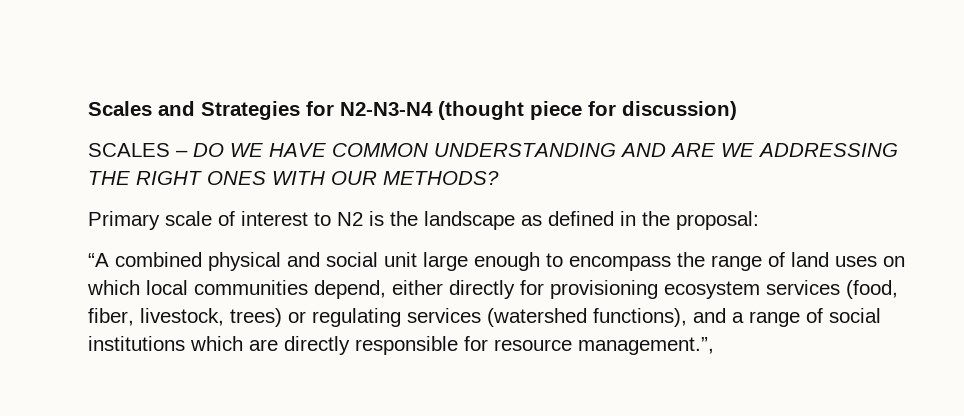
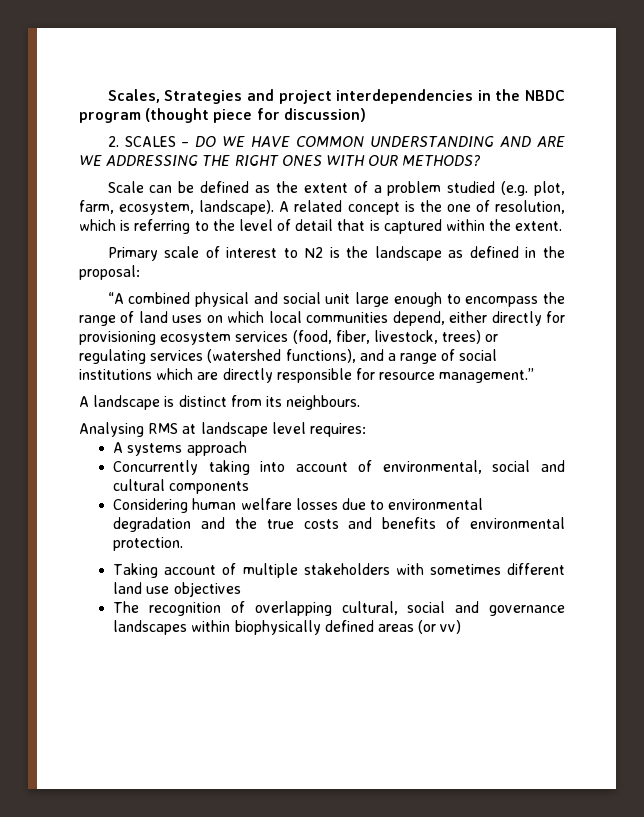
- Scales and Strategies for N2-N3-N4 (thought piece for discussion)
+ Scales, Strategies and project interdependencies in the NBDC program (thought piece for discussion)
- SCALES – DO WE HAVE COMMON UNDERSTANDING AND ARE WE ADDRESSING THE RIGHT ONES WITH OUR METHODS?
+ 2. SCALES – DO WE HAVE COMMON UNDERSTANDING AND ARE WE ADDRESSING THE RIGHT ONES WITH OUR METHODS?
+ Scale can be defined as the extent of a problem studied (e.g. plot, farm, ecosystem, landscape). A related concept is the one of resolution, which is referring to the level of detail that is captured within the extent.
- “A combined physical and social unit large enough to encompass the range of land uses on which local communities depend, either directly for provisioning ecosystem services (food, fiber, livestock, trees) or regulating services (watershed functions), and a range of social institutions which are directly responsible for resource management.”,
+ “A combined physical and social unit large enough to encompass the range of land uses on which local communities depend, either directly for provisioning ecosystem services (food, fiber, livestock, trees) or regulating services (watershed functions), and a range of social institutions which are directly responsible for resource management.”
+ A landscape is distinct from its neighbours.
+ Analysing RMS at landscape level requires:
+ A systems approach
+ Concurrently taking into account of environmental, social and cultural components
+ Considering human welfare losses due to environmental degradation and the true costs and benefits of environmental protection.
+ Taking account of multiple stakeholders with sometimes different land use objectives
+ The recognition of overlapping cultural, social and governance landscapes within biophysically defined areas (or vv)

